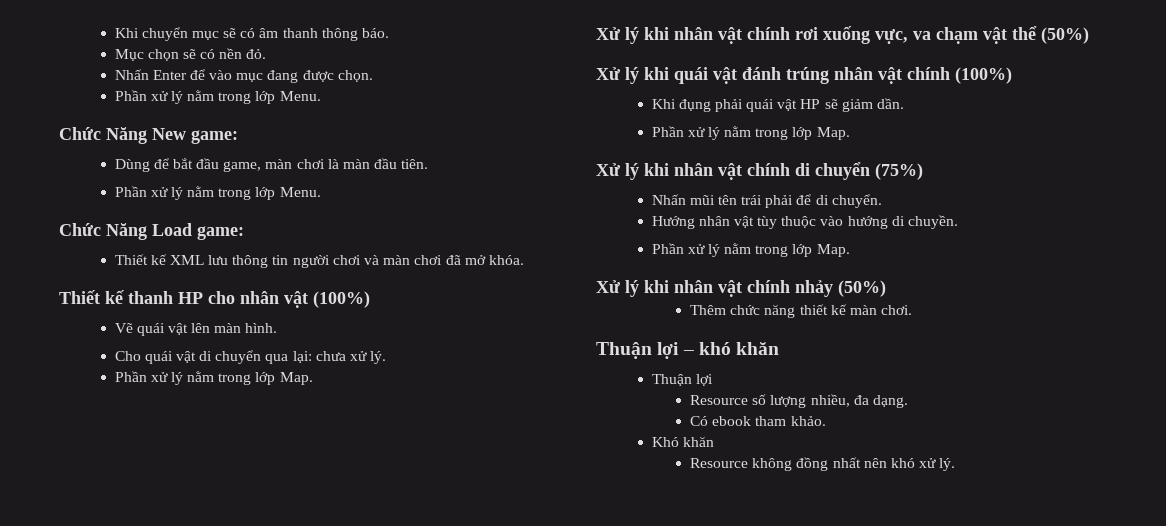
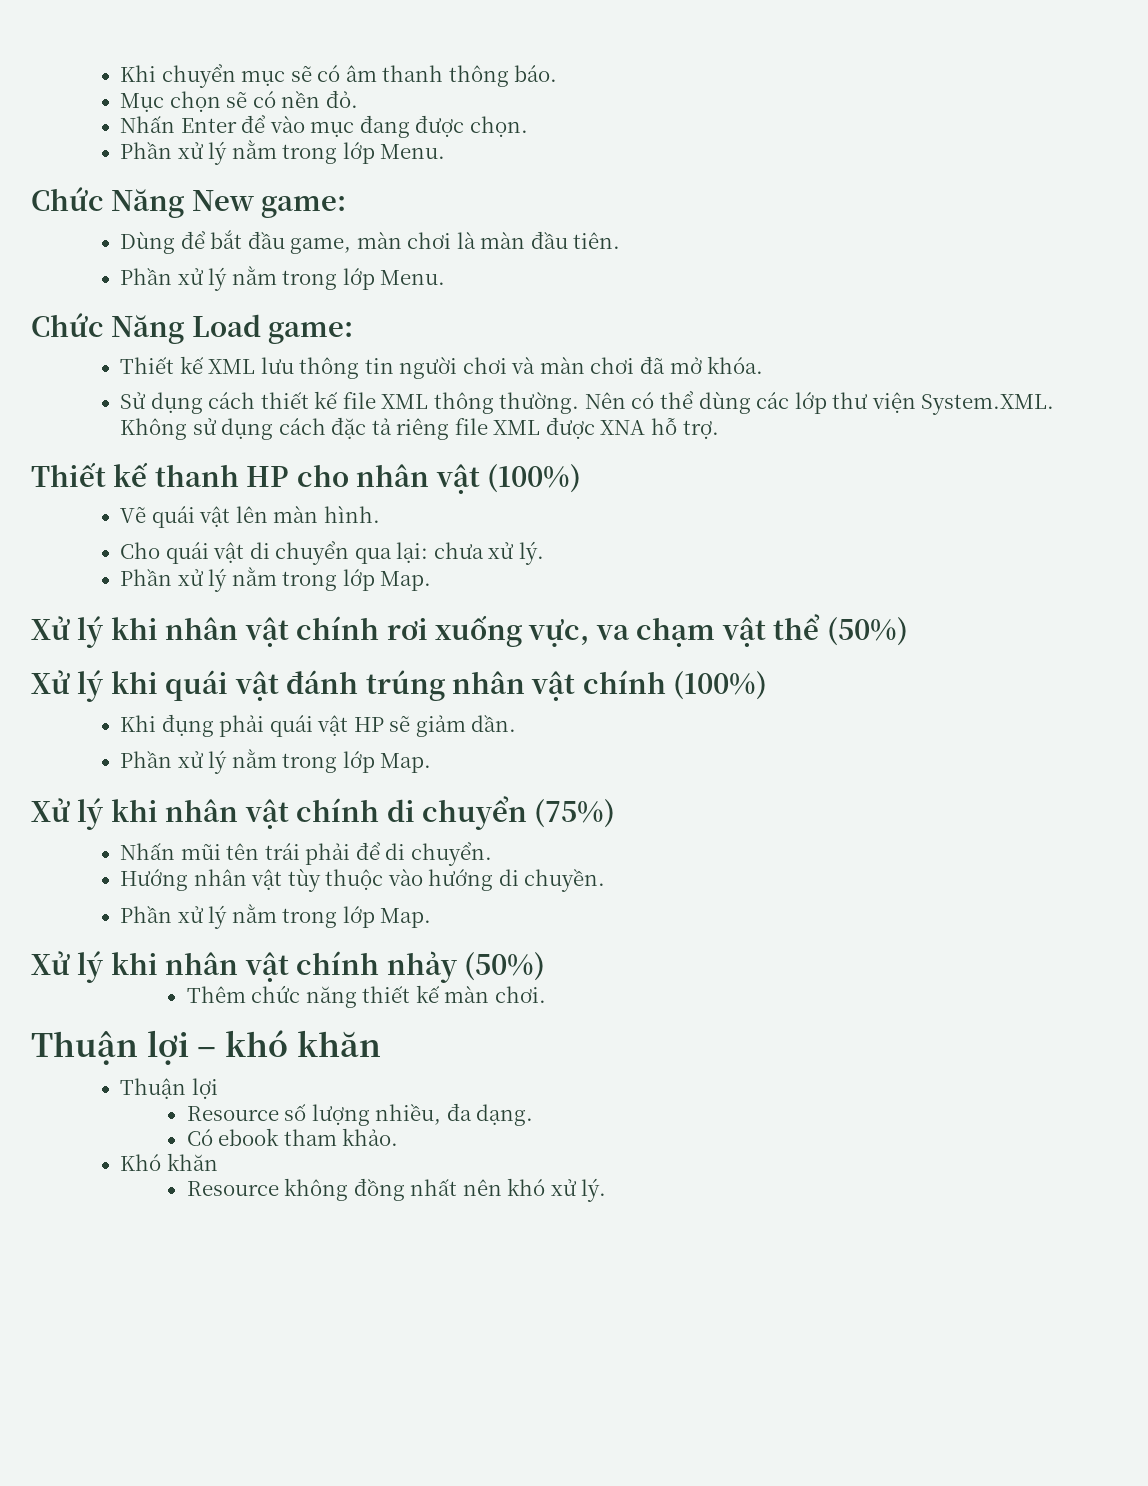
+ Sử dụng cách thiết kế file XML thông thường. Nên có thể dùng các lớp thư viện System.XML. Không sử dụng cách đặc tả riêng file XML được XNA hỗ trợ.

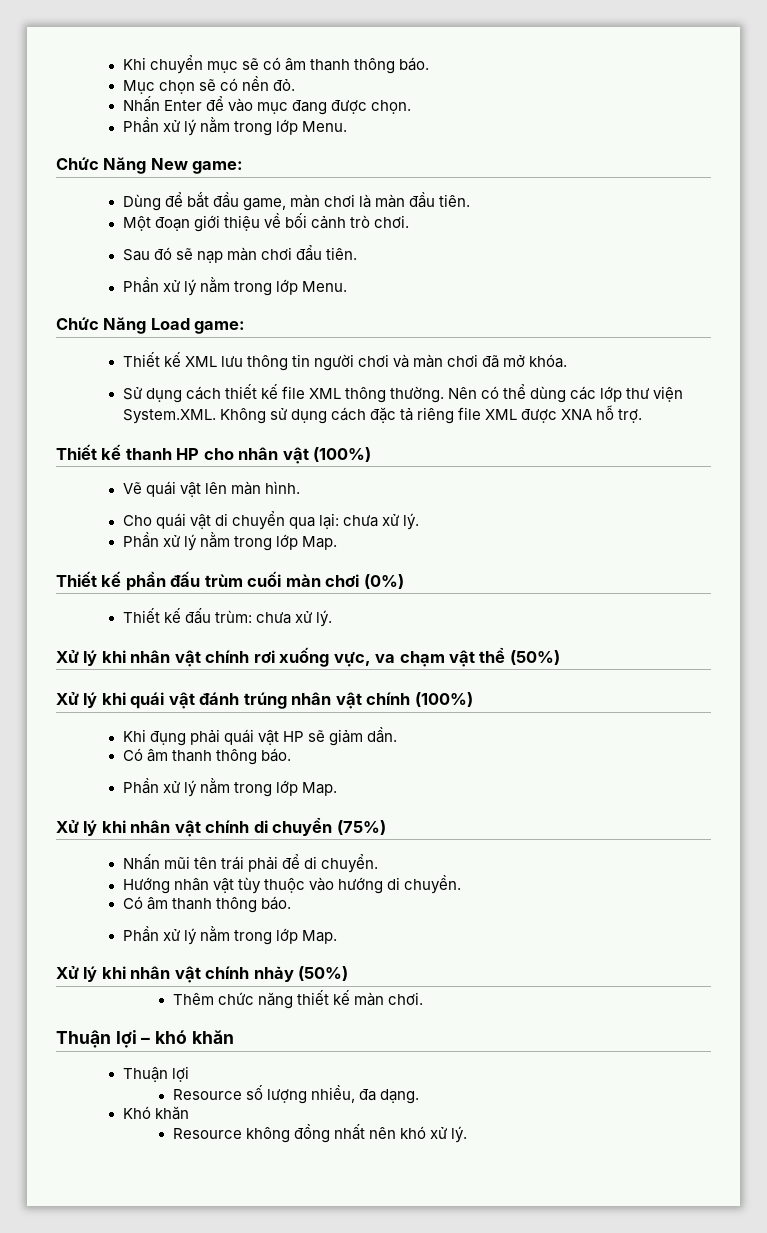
+ Một đoạn giới thiệu về bối cảnh trò chơi.
+ Sau đó sẽ nạp màn chơi đẩu tiên.
+ Thiết kế phần đấu trùm cuối màn chơi (0%)
+ Thiết kế đấu trùm: chưa xử lý.
  Khi đụng phải quái vật HP sẽ giảm dần.
+ Có âm thanh thông báo.
  Hướng nhân vật tùy thuộc vào hướng di chuyền.
+ Có âm thanh thông báo.
- Có ebook tham khảo.

